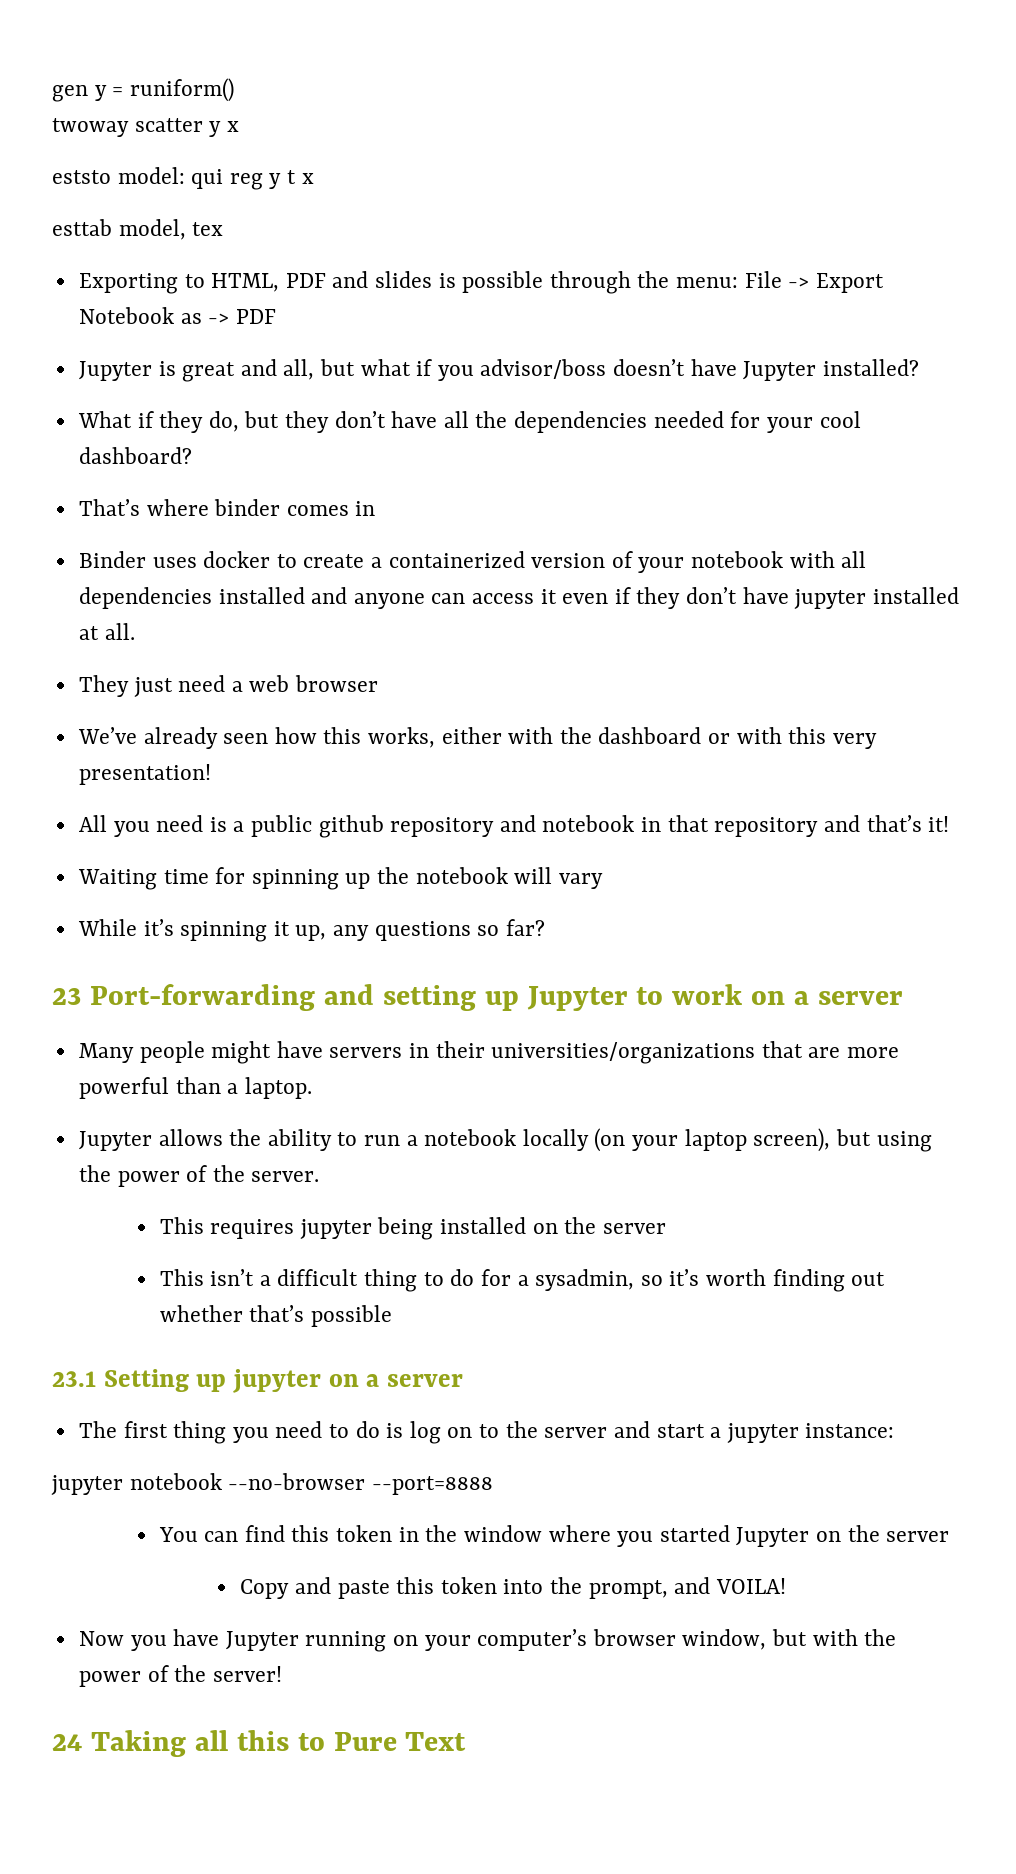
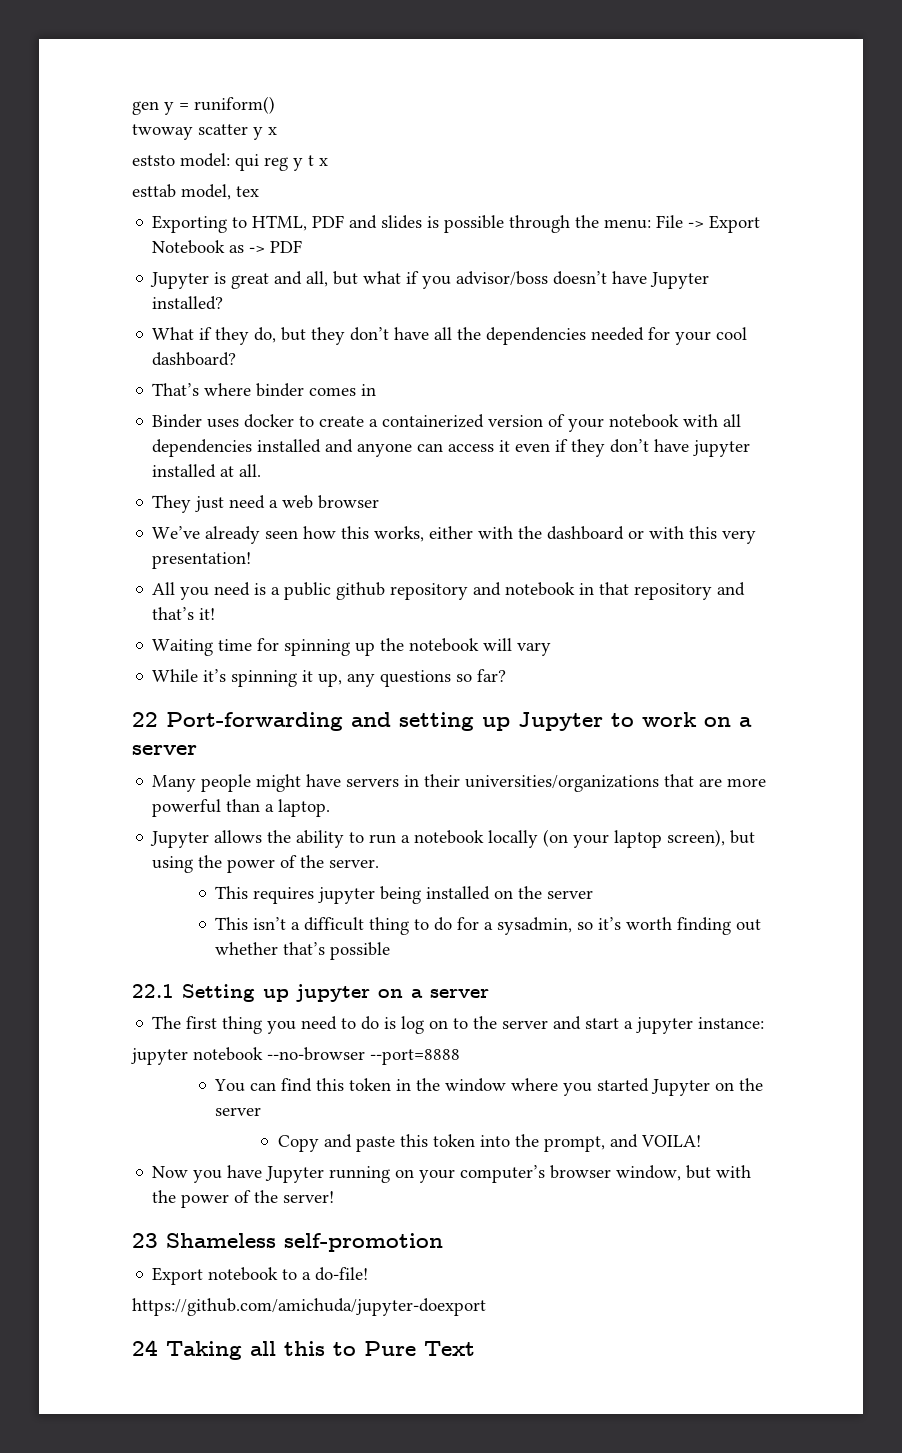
- 23 Port-forwarding and setting up Jupyter to work on a server
+ 22 Port-forwarding and setting up Jupyter to work on a server
- 23.1 Setting up jupyter on a server
+ 22.1 Setting up jupyter on a server
+ 23 Shameless self-promotion
+ Export notebook to a do-file!
+ https://github.com/amichuda/jupyter-doexport

